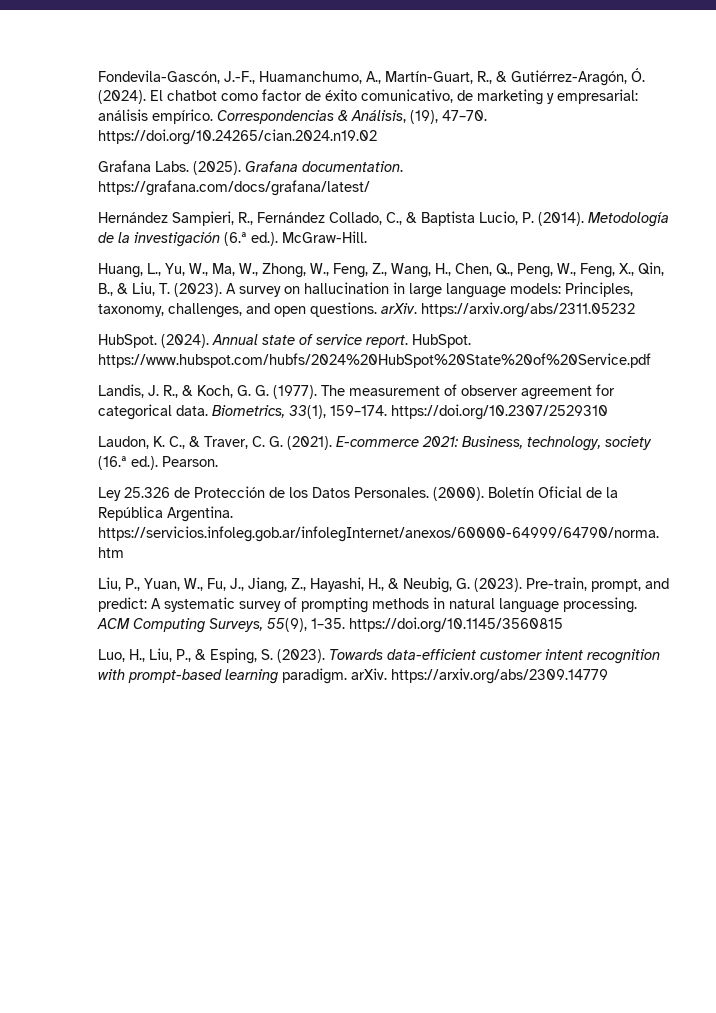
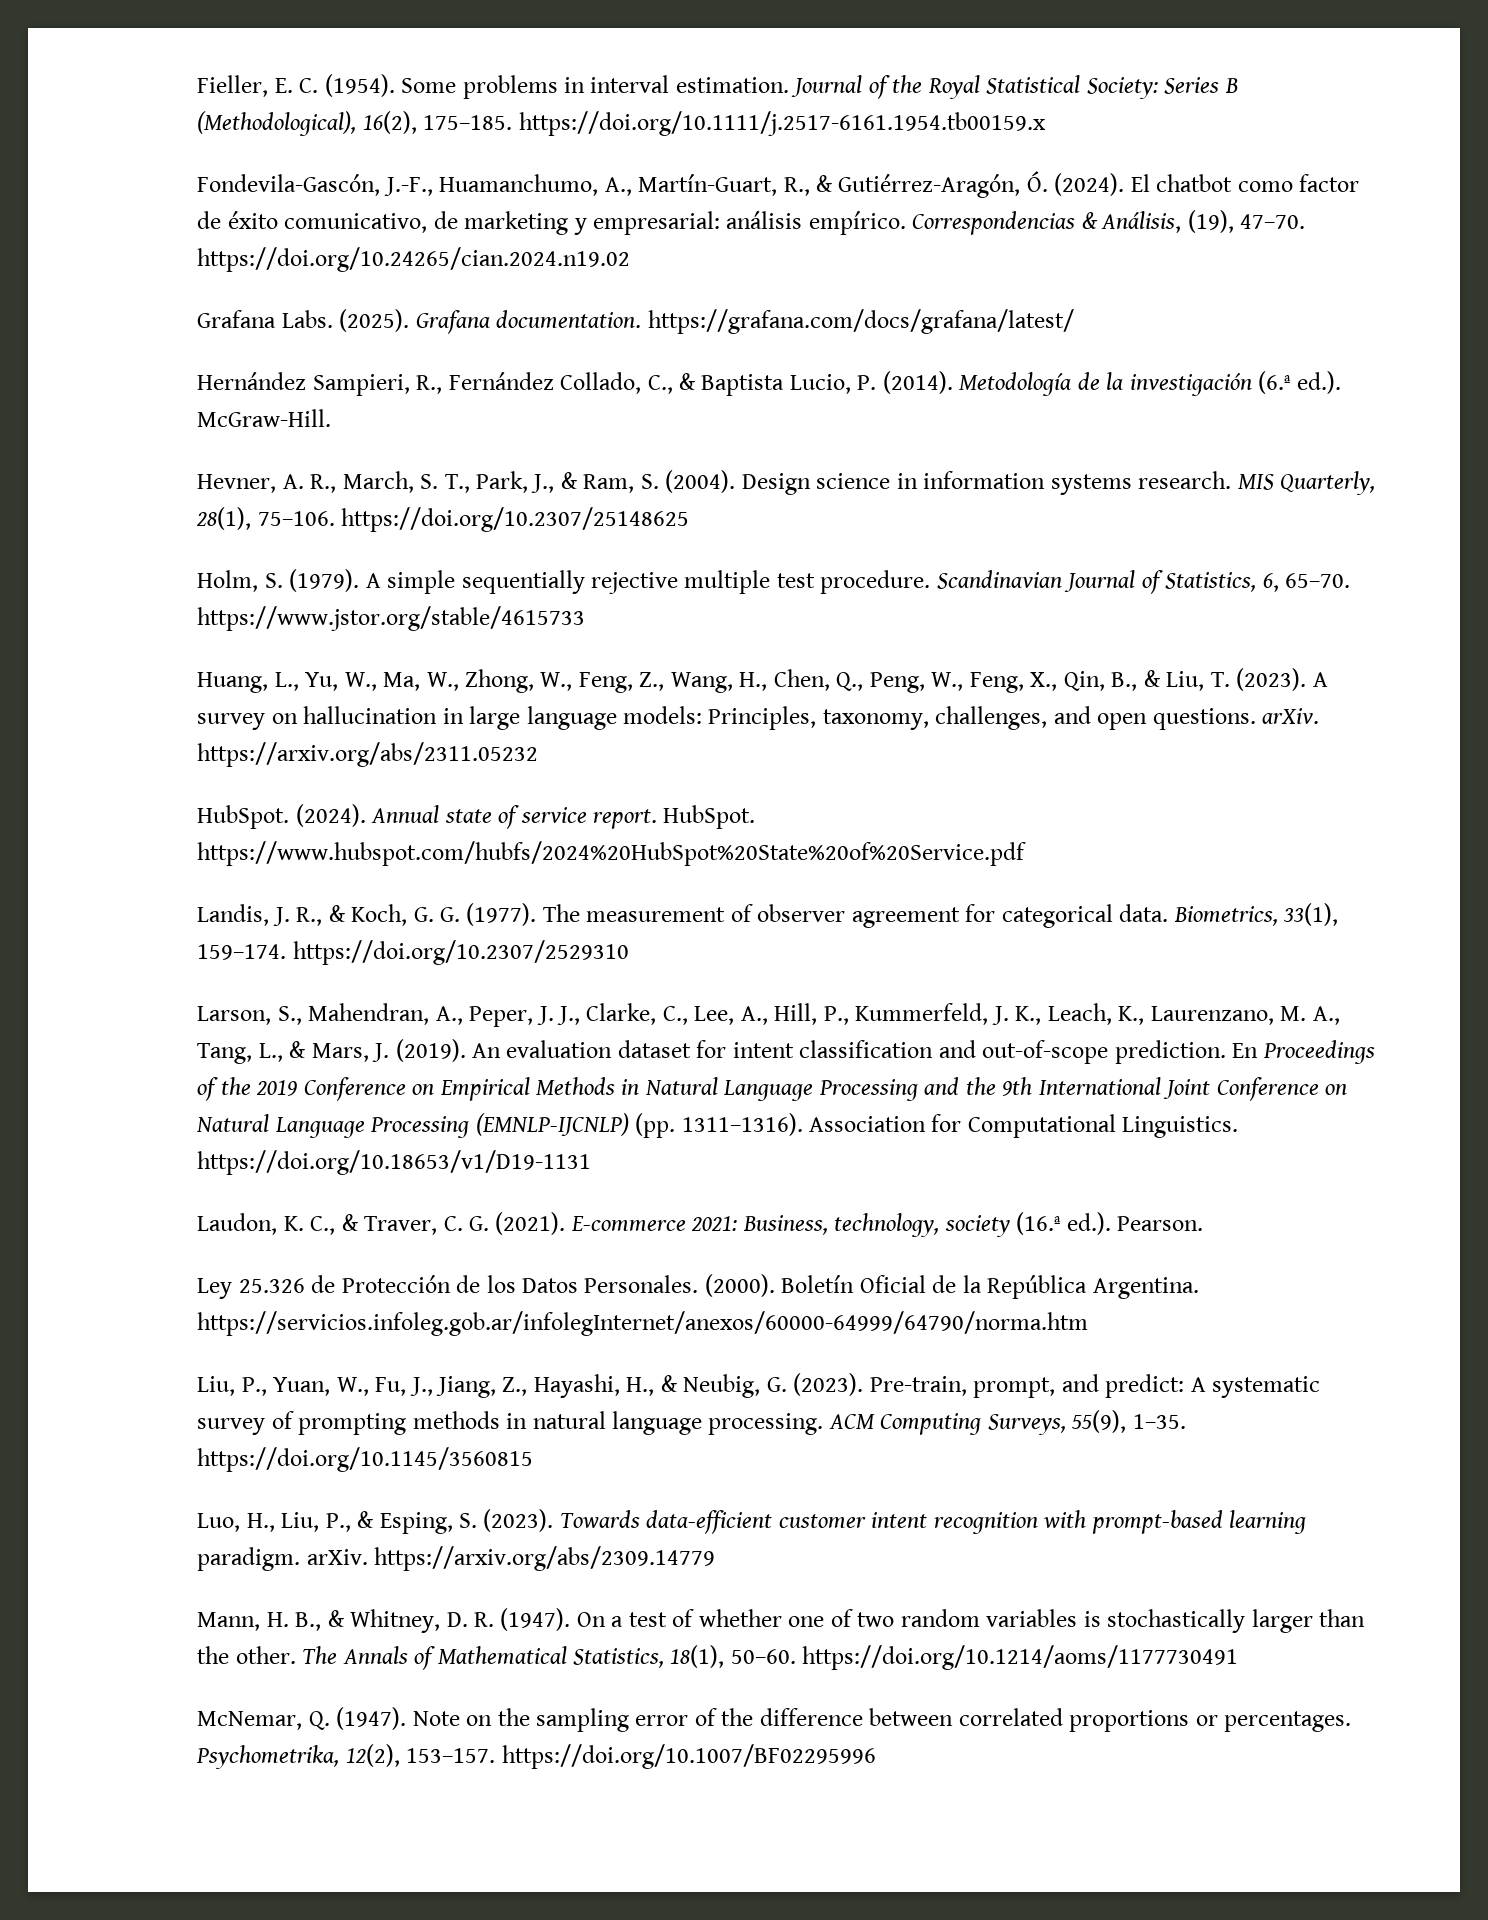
+ Fieller, E. C. (1954). Some problems in interval estimation. Journal of the Royal Statistical Society: Series B (Methodological), 16(2), 175–185. https://doi.org/10.1111/j.2517-6161.1954.tb00159.x
+ Hevner, A. R., March, S. T., Park, J., & Ram, S. (2004). Design science in information systems research. MIS Quarterly, 28(1), 75–106. https://doi.org/10.2307/25148625
+ Holm, S. (1979). A simple sequentially rejective multiple test procedure. Scandinavian Journal of Statistics, 6, 65–70. https://www.jstor.org/stable/4615733
+ Larson, S., Mahendran, A., Peper, J. J., Clarke, C., Lee, A., Hill, P., Kummerfeld, J. K., Leach, K., Laurenzano, M. A., Tang, L., & Mars, J. (2019). An evaluation dataset for intent classification and out-of-scope prediction. En Proceedings of the 2019 Conference on Empirical Methods in Natural Language Processing and the 9th International Joint Conference on Natural Language Processing (EMNLP-IJCNLP) (pp. 1311–1316). Association for Computational Linguistics. https://doi.org/10.18653/v1/D19-1131
+ Mann, H. B., & Whitney, D. R. (1947). On a test of whether one of two random variables is stochastically larger than the other. The Annals of Mathematical Statistics, 18(1), 50–60. https://doi.org/10.1214/aoms/1177730491
+ McNemar, Q. (1947). Note on the sampling error of the difference between correlated proportions or percentages. Psychometrika, 12(2), 153–157. https://doi.org/10.1007/BF02295996

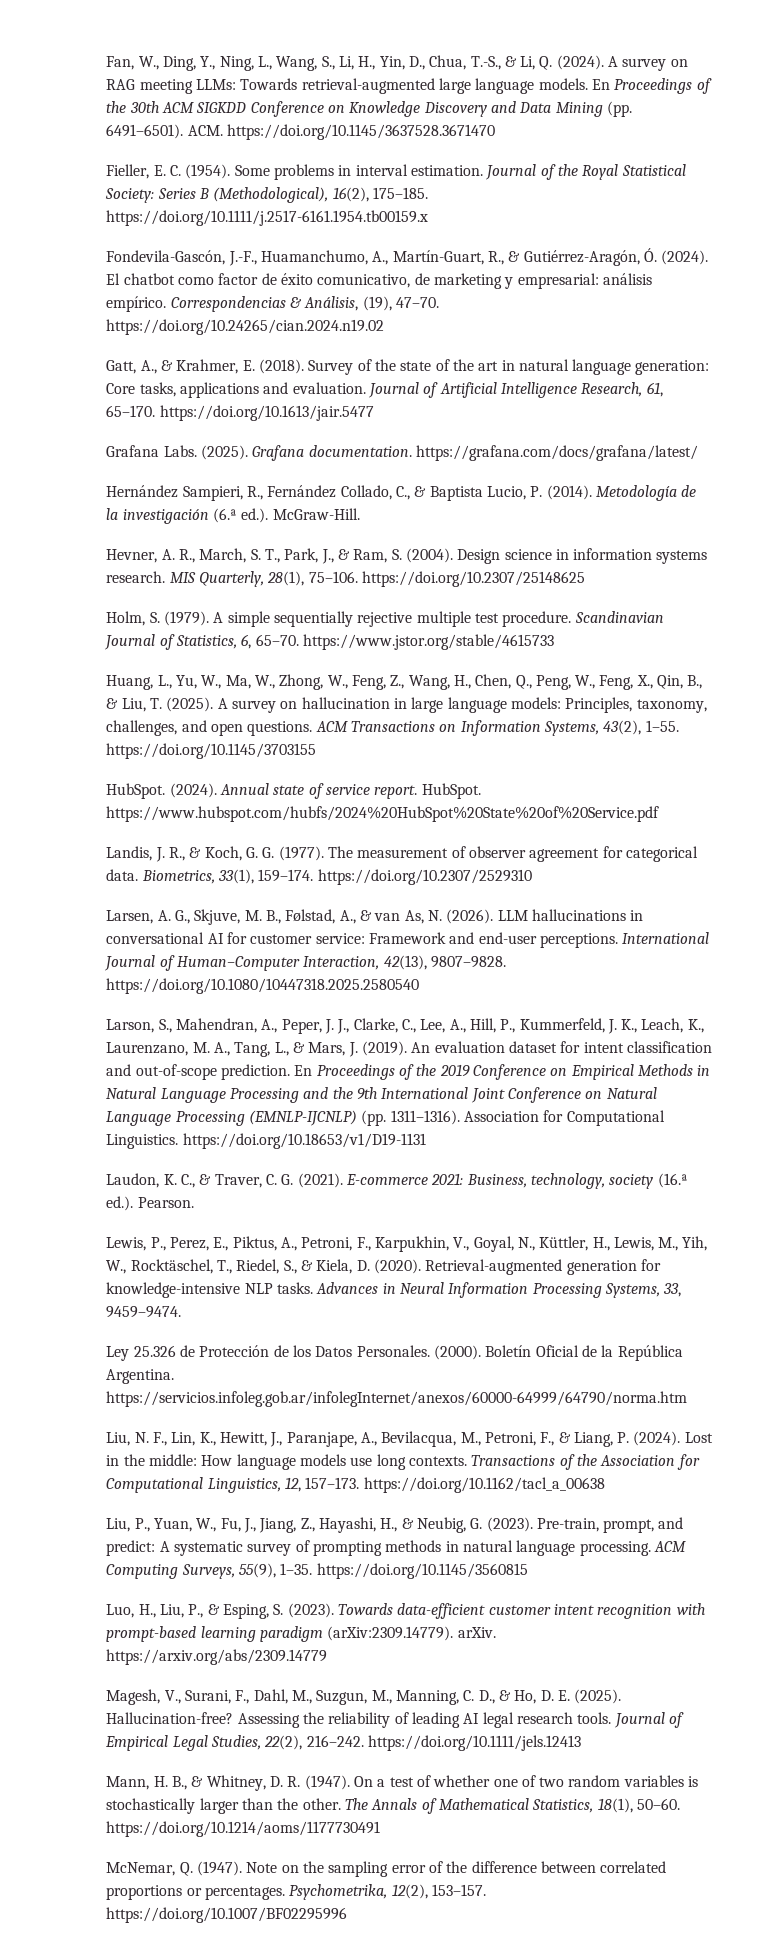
+ Fan, W., Ding, Y., Ning, L., Wang, S., Li, H., Yin, D., Chua, T.-S., & Li, Q. (2024). A survey on RAG meeting LLMs: Towards retrieval-augmented large language models. En Proceedings of the 30th ACM SIGKDD Conference on Knowledge Discovery and Data Mining (pp. 6491–6501). ACM. https://doi.org/10.1145/3637528.3671470
+ Gatt, A., & Krahmer, E. (2018). Survey of the state of the art in natural language generation: Core tasks, applications and evaluation. Journal of Artificial Intelligence Research, 61, 65–170. https://doi.org/10.1613/jair.5477
- Huang, L., Yu, W., Ma, W., Zhong, W., Feng, Z., Wang, H., Chen, Q., Peng, W., Feng, X., Qin, B., & Liu, T. (2023).
+ Huang, L., Yu, W., Ma, W., Zhong, W., Feng, Z., Wang, H., Chen, Q., Peng, W., Feng, X., Qin, B., & Liu, T. (2025).
- A survey on hallucination in large language models: Principles, taxonomy, challenges, and open questions. arXiv. https://arxiv.org/abs/2311.05232
+ A survey on hallucination in large language models: Principles, taxonomy, challenges, and open questions. ACM Transactions on Information Systems, 43(2), 1–55. https://doi.org/10.1145/3703155
+ Larsen, A. G., Skjuve, M. B., Følstad, A., & van As, N. (2026). LLM hallucinations in conversational AI for customer service: Framework and end-user perceptions. International Journal of Human–Computer Interaction, 42(13), 9807–9828. https://doi.org/10.1080/10447318.2025.2580540
+ Lewis, P., Perez, E., Piktus, A., Petroni, F., Karpukhin, V., Goyal, N., Küttler, H., Lewis, M., Yih, W., Rocktäschel, T., Riedel, S., & Kiela, D. (2020). Retrieval-augmented generation for knowledge-intensive NLP tasks. Advances in Neural Information Processing Systems, 33, 9459–9474.
+ Liu, N. F., Lin, K., Hewitt, J., Paranjape, A., Bevilacqua, M., Petroni, F., & Liang, P. (2024). Lost in the middle: How language models use long contexts. Transactions of the Association for Computational Linguistics, 12, 157–173. https://doi.org/10.1162/tacl_a_00638
- Towards data-efficient customer intent recognition with prompt-based learning paradigm. arXiv. https://arxiv.org/abs/2309.14779
+ Towards data-efficient customer intent recognition with prompt-based learning paradigm (arXiv:2309.14779). arXiv. https://arxiv.org/abs/2309.14779
+ Magesh, V., Surani, F., Dahl, M., Suzgun, M., Manning, C. D., & Ho, D. E. (2025). Hallucination-free? Assessing the reliability of leading AI legal research tools. Journal of Empirical Legal Studies, 22(2), 216–242. https://doi.org/10.1111/jels.12413

